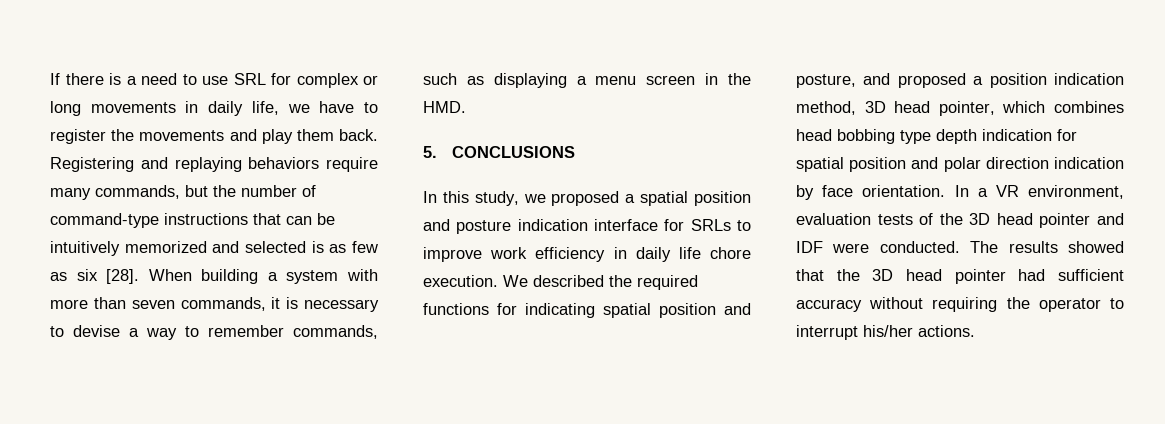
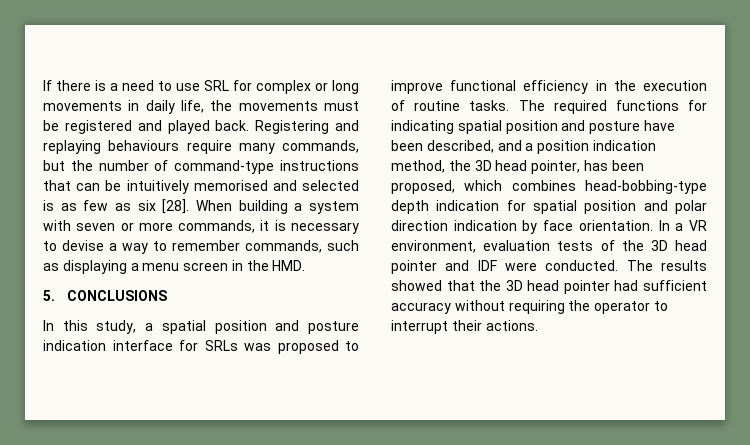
- If there is a need to use SRL for complex or long movements in daily life, we have to register the movements and play them back.
+ If there is a need to use SRL for complex or long movements in daily life, the movements must be registered and played back.
- Registering and replaying behaviors require many commands, but the number of command-type instructions that can be intuitively memorized and selected is as few as six [28].
+ Registering and replaying behaviours require many commands, but the number of command-type instructions that can be intuitively memorised and selected is as few as six [28].
- When building a system with more than seven commands, it is necessary to devise a way to remember commands, such as displaying a menu screen in the HMD.
+ When building a system with seven or more commands, it is necessary to devise a way to remember commands, such as displaying a menu screen in the HMD.
- In this study, we proposed a spatial position and posture indication interface for SRLs to improve work efficiency in daily life chore execution. We described the required functions for indicating spatial position and posture, and proposed a position indication method, 3D head pointer, which combines head bobbing type depth indication for spatial position and polar direction indication by face orientation.
+ In this study, a spatial position and posture indication interface for SRLs was proposed to improve functional efficiency in the execution of routine tasks. The required functions for indicating spatial position and posture have been described, and a position indication method, the 3D head pointer, has been proposed, which combines head-bobbing-type depth indication for spatial position and polar direction indication by face orientation.
- The results showed that the 3D head pointer had sufficient accuracy without requiring the operator to interrupt his/her actions.
+ The results showed that the 3D head pointer had sufficient accuracy without requiring the operator to interrupt their actions.

